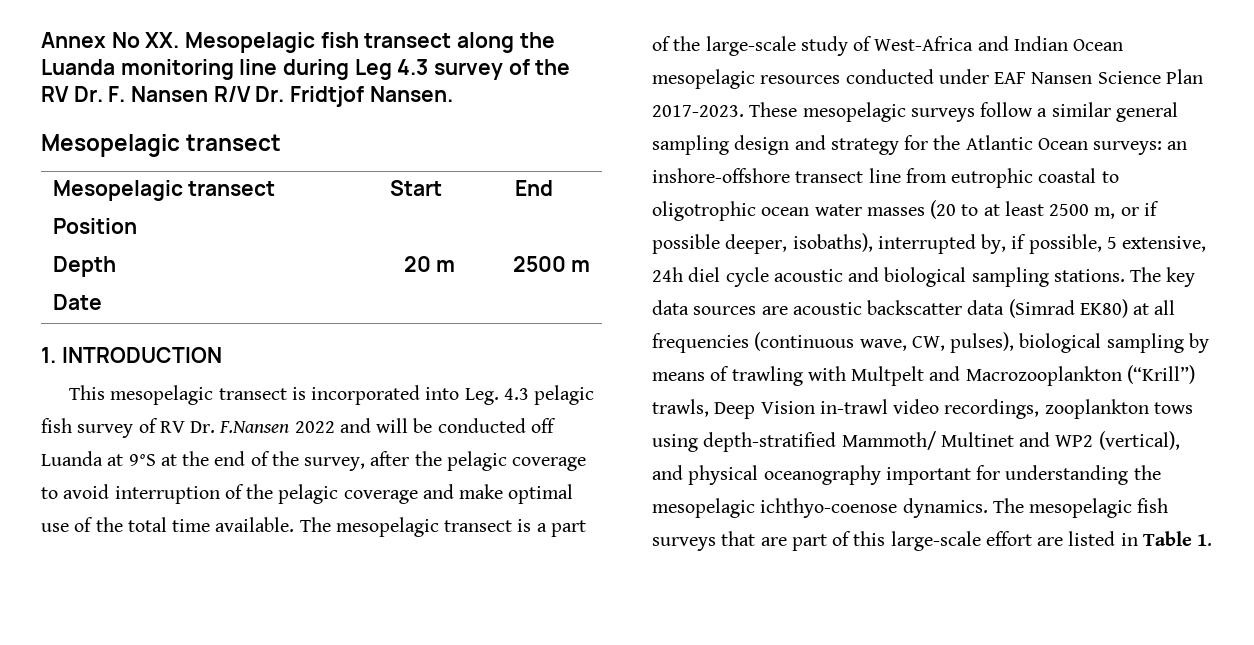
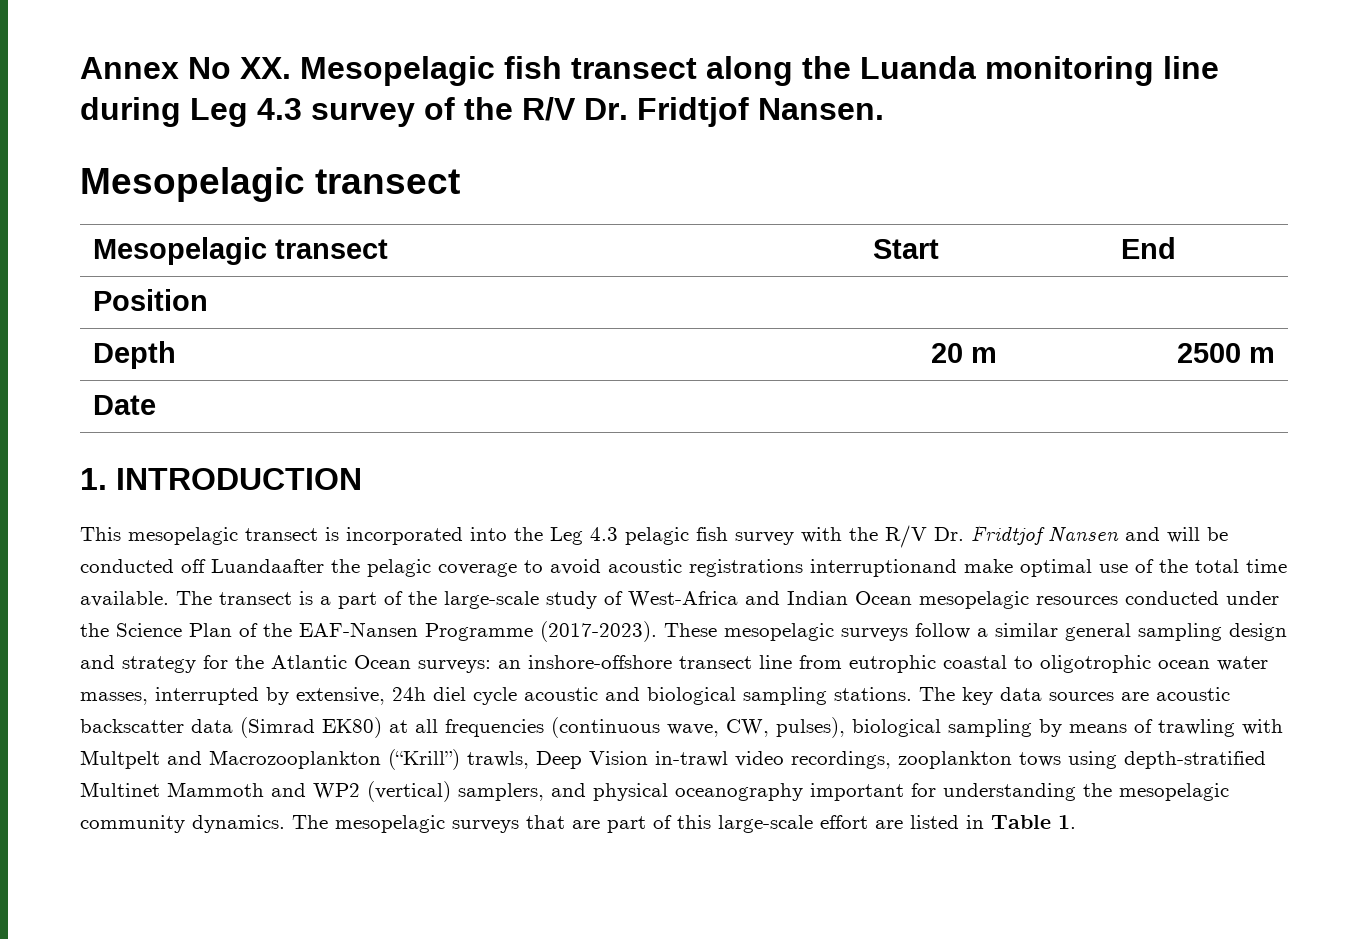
- Annex No XX. Mesopelagic fish transect along the Luanda monitoring line during Leg 4.3 survey of the RV Dr. F. Nansen R/V Dr. Fridtjof Nansen.
+ Annex No XX. Mesopelagic fish transect along the Luanda monitoring line during Leg 4.3 survey of the R/V Dr. Fridtjof Nansen.
- This mesopelagic transect is incorporated into Leg. 4.3 pelagic fish survey of RV Dr. F.Nansen 2022 and will be conducted off Luanda at 9°S at the end of the survey, after the pelagic coverage to avoid interruption of the pelagic coverage and make optimal use of the total time available.
+ This mesopelagic transect is incorporated into the Leg 4.3 pelagic fish survey with the R/V Dr. Fridtjof Nansen and will be conducted off Luandaafter the pelagic coverage to avoid acoustic registrations interruptionand make optimal use of the total time available.
- The mesopelagic transect is a part of the large-scale study of West-Africa and Indian Ocean mesopelagic resources conducted under EAF Nansen Science Plan 2017-2023.
+ The transect is a part of the large-scale study of West-Africa and Indian Ocean mesopelagic resources conducted under the Science Plan of the EAF-Nansen Programme (2017-2023).
- These mesopelagic surveys follow a similar general sampling design and strategy for the Atlantic Ocean surveys: an inshore-offshore transect line from eutrophic coastal to oligotrophic ocean water masses (20 to at least 2500 m, or if possible deeper, isobaths), interrupted by, if possible, 5 extensive, 24h diel cycle acoustic and biological sampling stations.
+ These mesopelagic surveys follow a similar general sampling design and strategy for the Atlantic Ocean surveys: an inshore-offshore transect line from eutrophic coastal to oligotrophic ocean water masses, interrupted by extensive, 24h diel cycle acoustic and biological sampling stations.
- The key data sources are acoustic backscatter data (Simrad EK80) at all frequencies (continuous wave, CW, pulses), biological sampling by means of trawling with Multpelt and Macrozooplankton (“Krill”) trawls, Deep Vision in-trawl video recordings, zooplankton tows using depth-stratified Mammoth/ Multinet and WP2 (vertical), and physical oceanography important for understanding the mesopelagic ichthyo-coenose dynamics.
+ The key data sources are acoustic backscatter data (Simrad EK80) at all frequencies (continuous wave, CW, pulses), biological sampling by means of trawling with Multpelt and Macrozooplankton (“Krill”) trawls, Deep Vision in-trawl video recordings, zooplankton tows using depth-stratified Multinet Mammoth and WP2 (vertical) samplers, and physical oceanography important for understanding the mesopelagic community dynamics.
- The mesopelagic fish surveys that are part of this large-scale effort are listed in Table 1.
+ The mesopelagic surveys that are part of this large-scale effort are listed in Table 1.

